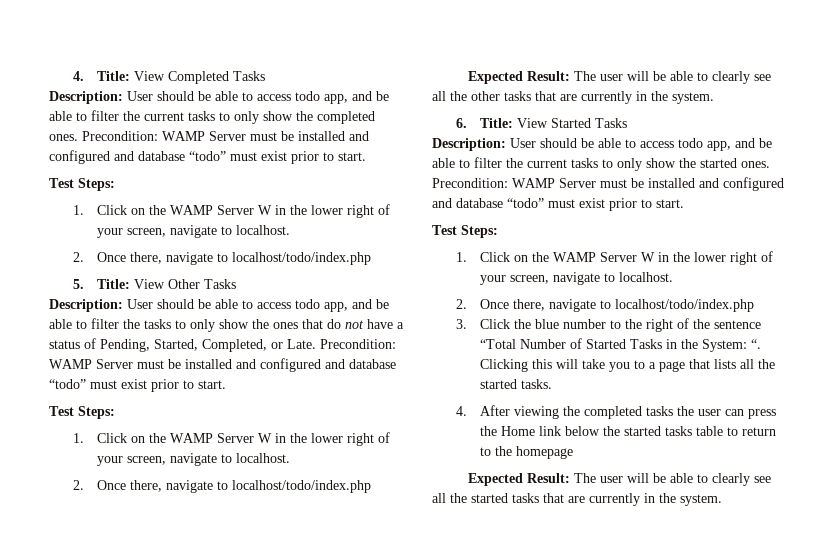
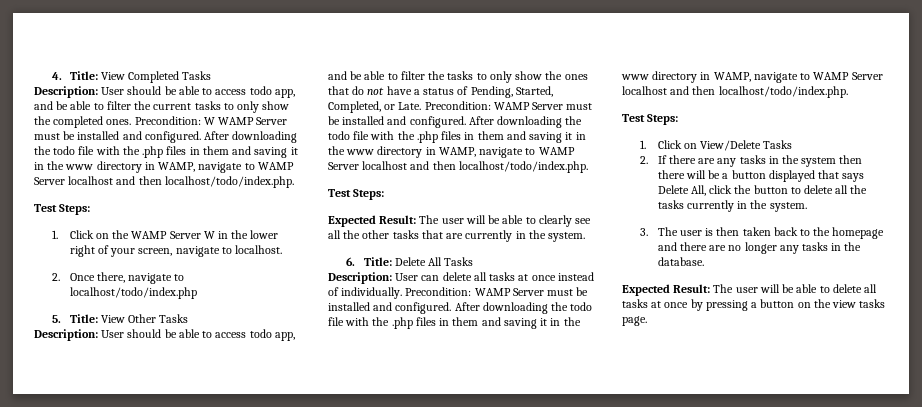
- Description: User should be able to access todo app, and be able to filter the current tasks to only show the completed ones. Precondition: WAMP Server must be installed and configured and database “todo” must exist prior to start.
+ Description: User should be able to access todo app, and be able to filter the current tasks to only show the completed ones. Precondition: W WAMP Server must be installed and configured. After downloading the todo file with the .php files in them and saving it in the www directory in WAMP, navigate to WAMP Server localhost and then localhost/todo/index.php.
- Description: User should be able to access todo app, and be able to filter the tasks to only show the ones that do not have a status of Pending, Started, Completed, or Late. Precondition: WAMP Server must be installed and configured and database “todo” must exist prior to start.
+ Description: User should be able to access todo app, and be able to filter the tasks to only show the ones that do not have a status of Pending, Started, Completed, or Late. Precondition: WAMP Server must be installed and configured. After downloading the todo file with the .php files in them and saving it in the www directory in WAMP, navigate to WAMP Server localhost and then localhost/todo/index.php.
  Test Steps:
- 1. Click on the WAMP Server W in the lower right of your screen, navigate to localhost.
- 2. Once there, navigate to localhost/todo/index.php
- 6. Title: View Started Tasks
- Description: User should be able to access todo app, and be able to filter the current tasks to only show the started ones. Precondition: WAMP Server must be installed and configured and database “todo” must exist prior to start.
+ 6. Title: Delete All Tasks
+ Description: User can delete all tasks at once instead of individually. Precondition: WAMP Server must be installed and configured. After downloading the todo file with the .php files in them and saving it in the www directory in WAMP, navigate to WAMP Server localhost and then localhost/todo/index.php.
  Test Steps:
- 1. Click on the WAMP Server W in the lower right of your screen, navigate to localhost.
- 2. Once there, navigate to localhost/todo/index.php
- 3. Click the blue number to the right of the sentence “Total Number of Started Tasks in the System: “. Clicking this will take you to a page that lists all the started tasks.
- 4. After viewing the completed tasks the user can press the Home link below the started tasks table to return to the homepage
- Expected Result: The user will be able to clearly see all the started tasks that are currently in the system.
+ 1. Click on View/Delete Tasks
+ 2. If there are any tasks in the system then there will be a button displayed that says Delete All, click the button to delete all the tasks currently in the system.
+ 3. The user is then taken back to the homepage and there are no longer any tasks in the database.
+ Expected Result: The user will be able to delete all tasks at once by pressing a button on the view tasks page.

